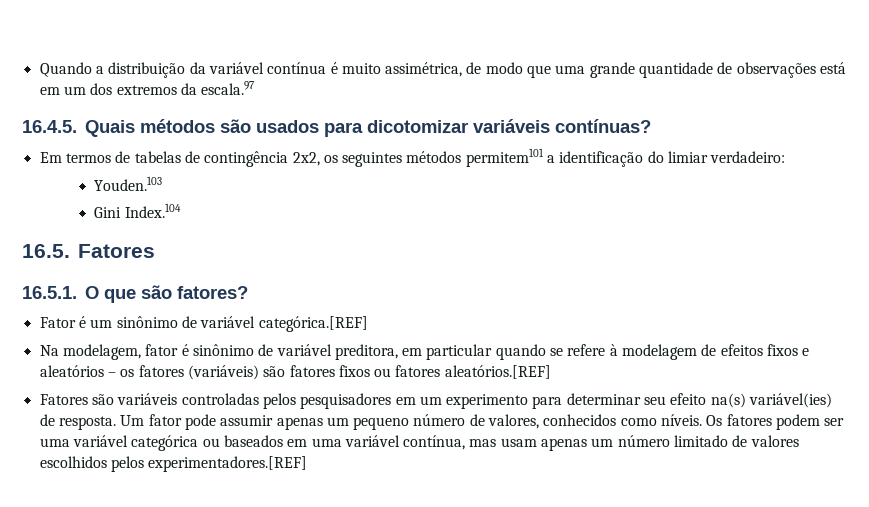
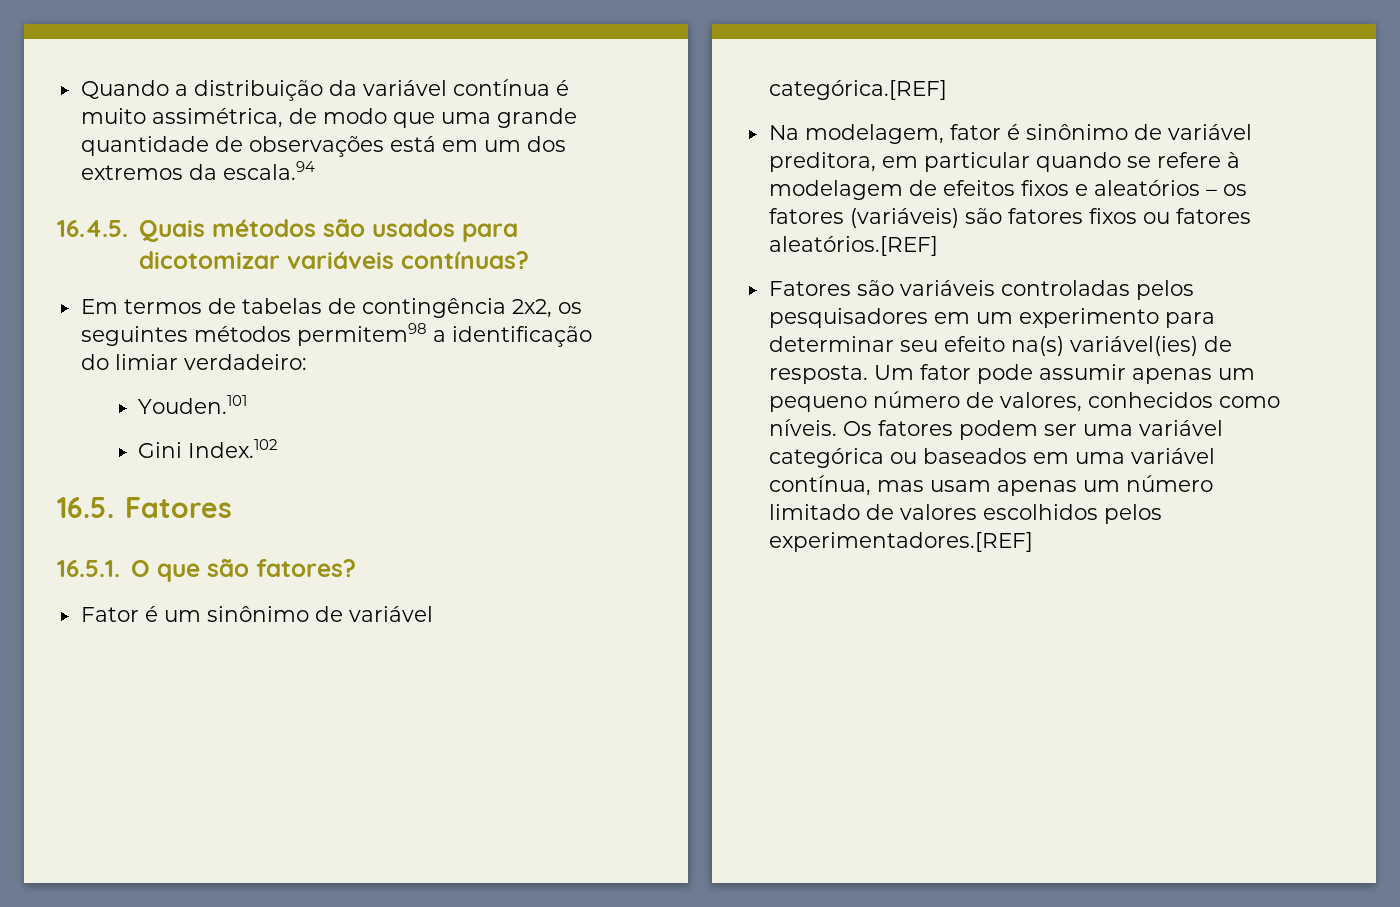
- Quando a distribuição da variável contínua é muito assimétrica, de modo que uma grande quantidade de observações está em um dos extremos da escala.97
+ Quando a distribuição da variável contínua é muito assimétrica, de modo que uma grande quantidade de observações está em um dos extremos da escala.94
- Em termos de tabelas de contingência 2x2, os seguintes métodos permitem101 a identificação do limiar verdadeiro:
+ Em termos de tabelas de contingência 2x2, os seguintes métodos permitem98 a identificação do limiar verdadeiro:
- Youden.103
+ Youden.101
- Gini Index.104
+ Gini Index.102

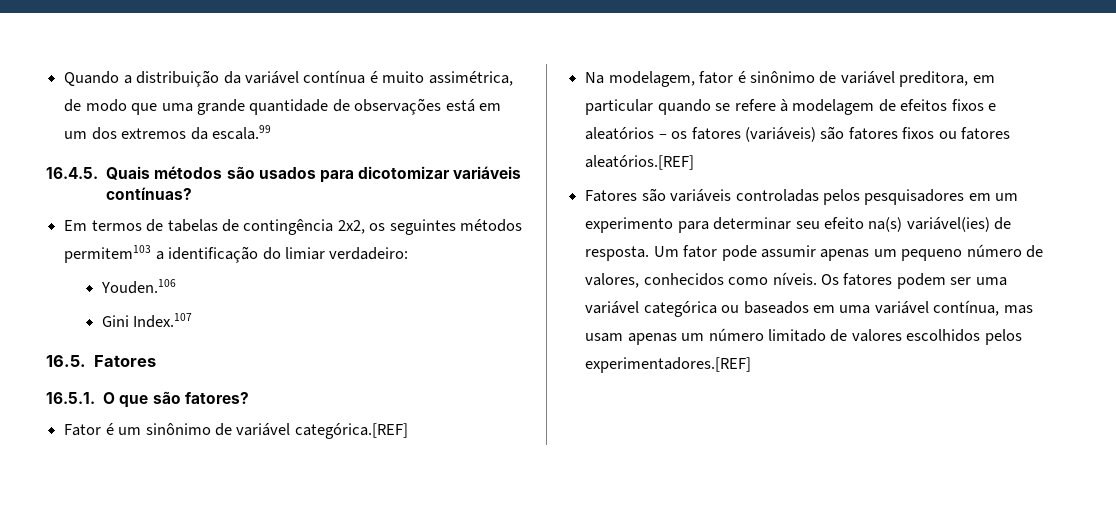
- Quando a distribuição da variável contínua é muito assimétrica, de modo que uma grande quantidade de observações está em um dos extremos da escala.94
+ Quando a distribuição da variável contínua é muito assimétrica, de modo que uma grande quantidade de observações está em um dos extremos da escala.99
- Em termos de tabelas de contingência 2x2, os seguintes métodos permitem98 a identificação do limiar verdadeiro:
+ Em termos de tabelas de contingência 2x2, os seguintes métodos permitem103 a identificação do limiar verdadeiro:
- Youden.101
+ Youden.106
- Gini Index.102
+ Gini Index.107

